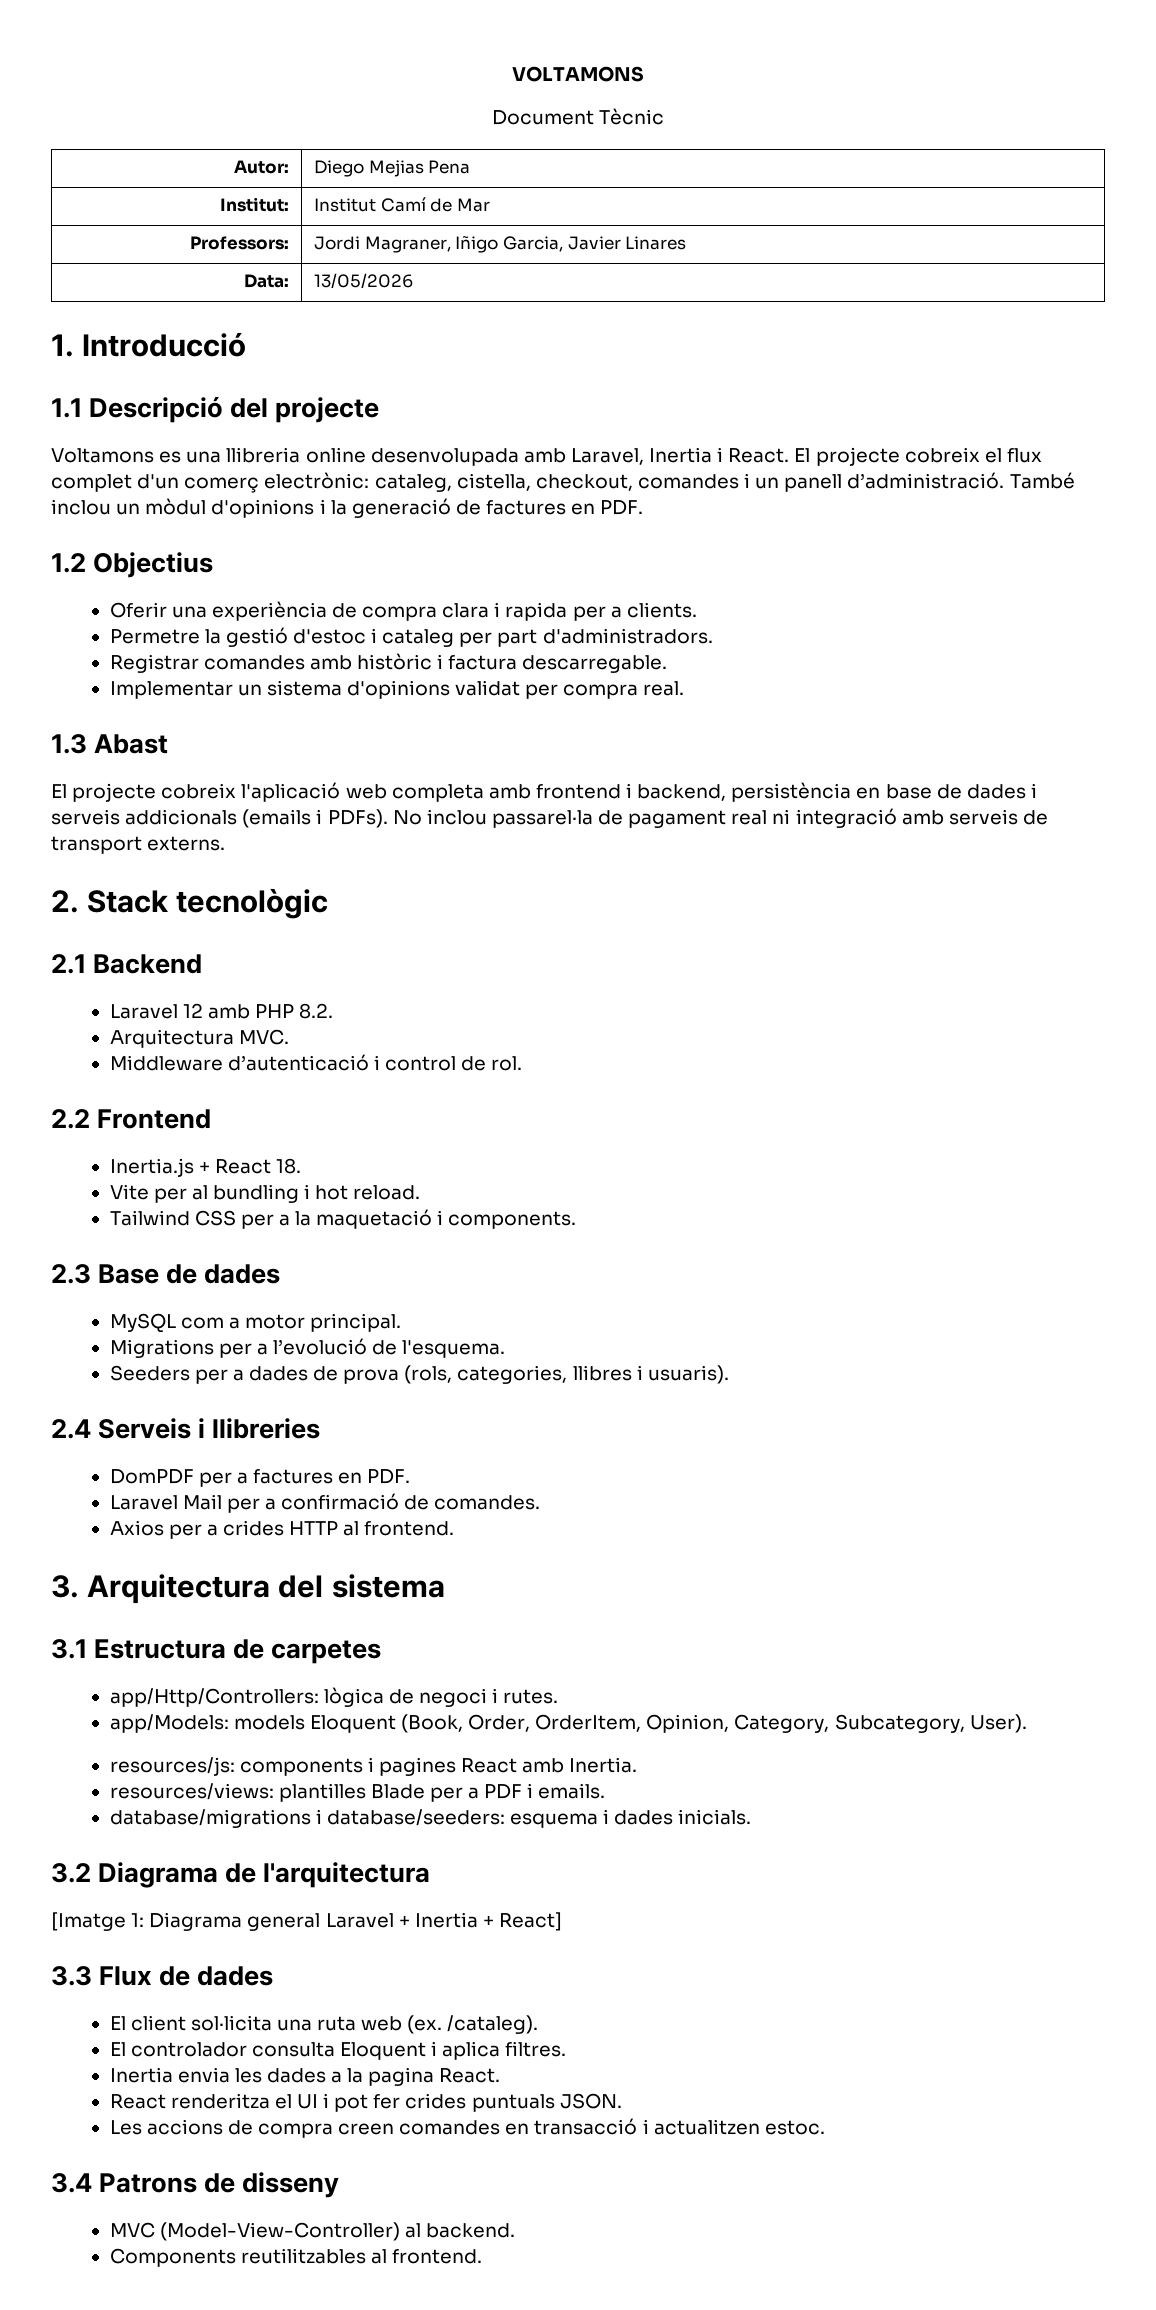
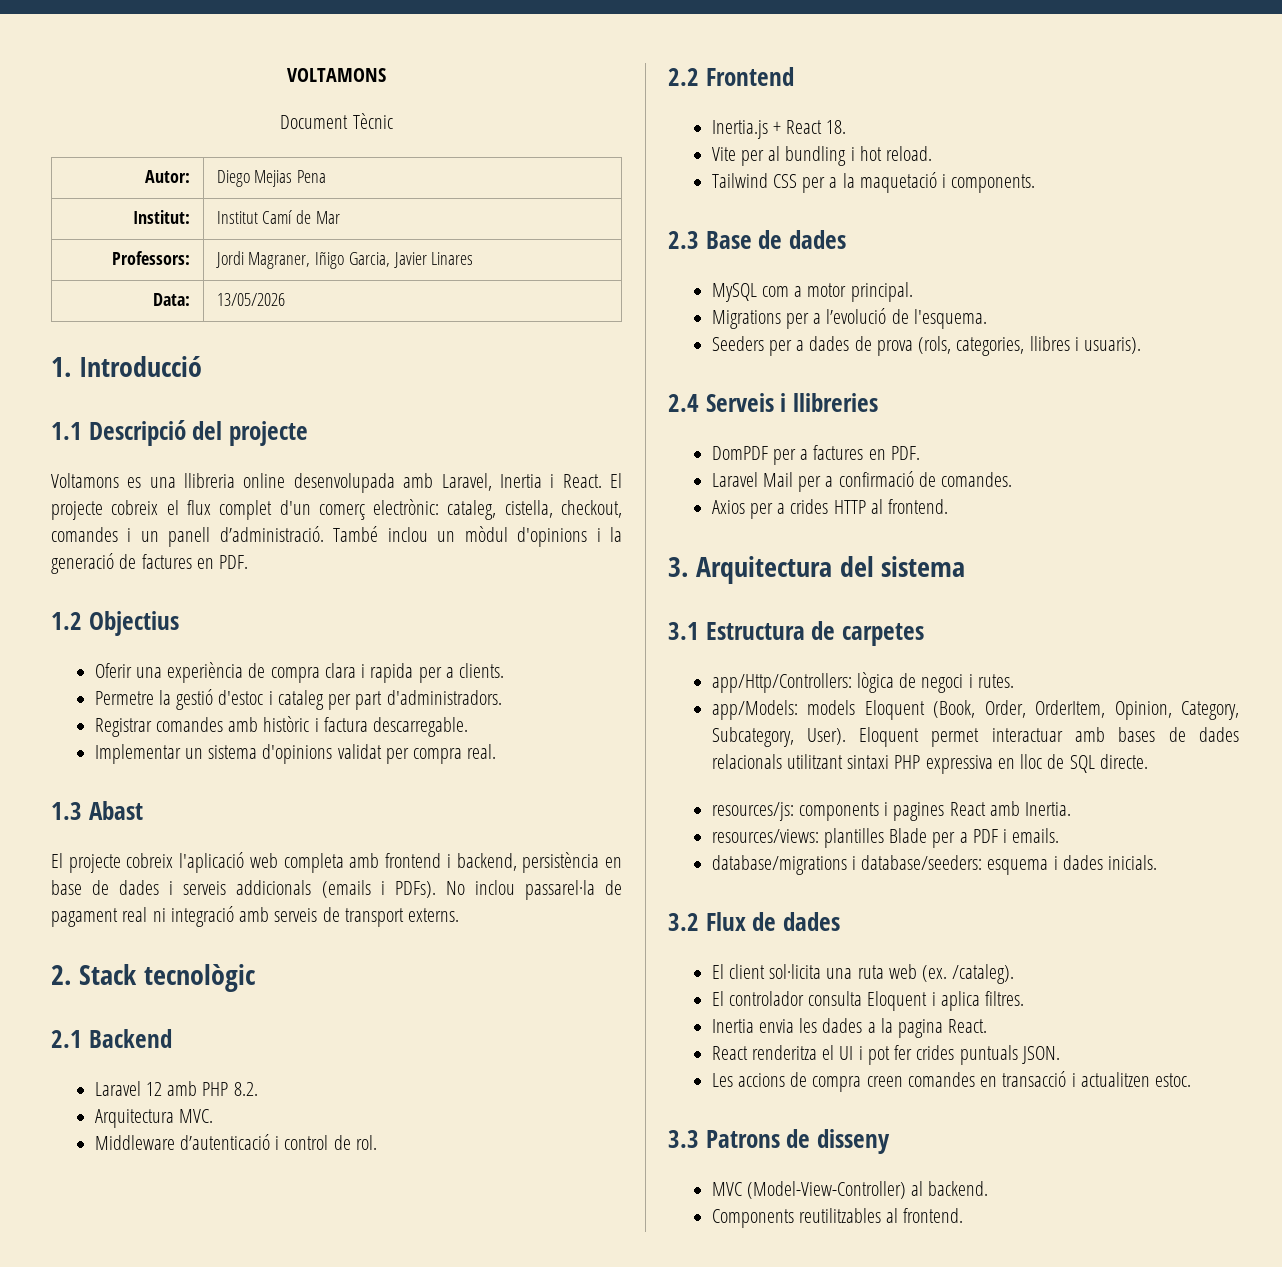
+ Eloquent permet interactuar amb bases de dades relacionals utilitzant sintaxi PHP expressiva en lloc de SQL directe.
- 3.2 Diagrama de l'arquitectura
- [Imatge 1: Diagrama general Laravel + Inertia + React]
- 3.3 Flux de dades
+ 3.2 Flux de dades
- 3.4 Patrons de disseny
+ 3.3 Patrons de disseny

